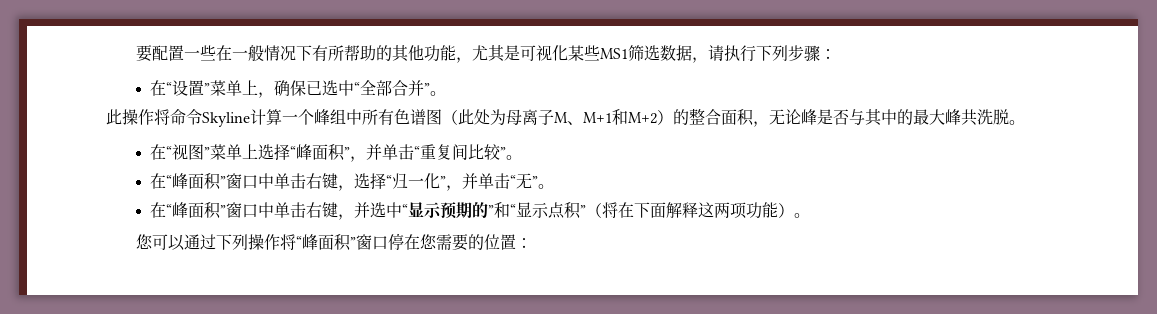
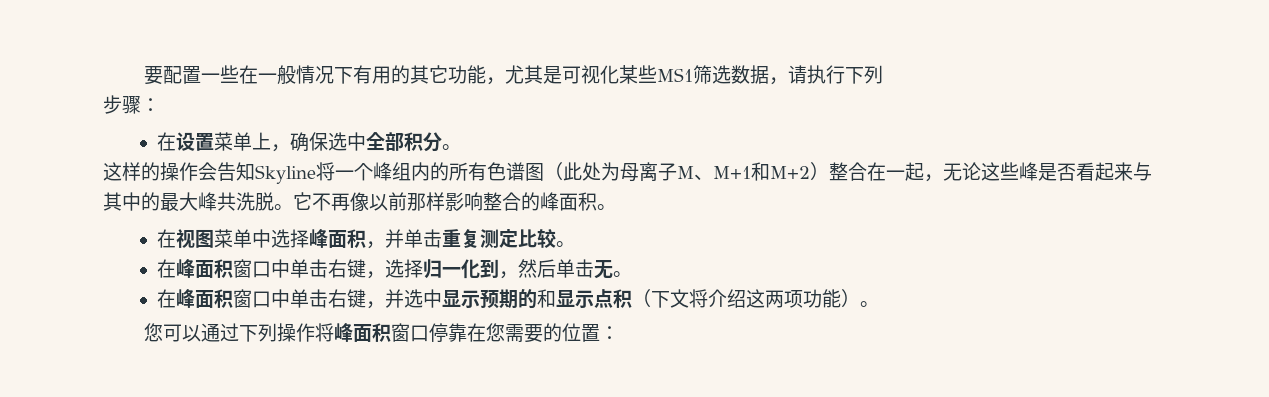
- 要配置一些在一般情况下有所帮助的其他功能，尤其是可视化某些MS1筛选数据，请执行下列步骤：
+ 要配置一些在一般情况下有用的其它功能，尤其是可视化某些MS1筛选数据，请执行下列
+ 步骤：
- 在“设置”菜单上，确保已选中“全部合并”。
- 此操作将命令Skyline计算一个峰组中所有色谱图（此处为母离子M、M+1和M+2）的整合面积，无论峰是否与其中的最大峰共洗脱。
- 在“视图”菜单上选择“峰面积”，并单击“重复间比较”。
- 在“峰面积”窗口中单击右键，选择“归一化”，并单击“无”。
- 在“峰面积”窗口中单击右键，并选中“显示预期的”和“显示点积”（将在下面解释这两项功能）。
+ 在设置菜单上，确保选中全部积分。
+ 这样的操作会告知Skyline将一个峰组内的所有色谱图（此处为母离子M、M+1和M+2）整合在一起，无论这些峰是否看起来与其中的最大峰共洗脱。它不再像以前那样影响整合的峰面积。
+ 在视图菜单中选择峰面积，并单击重复测定比较。
+ 在峰面积窗口中单击右键，选择归一化到，然后单击无。
+ 在峰面积窗口中单击右键，并选中显示预期的和显示点积（下文将介绍这两项功能）。
- 您可以通过下列操作将“峰面积”窗口停在您需要的位置：
+ 您可以通过下列操作将峰面积窗口停靠在您需要的位置：

